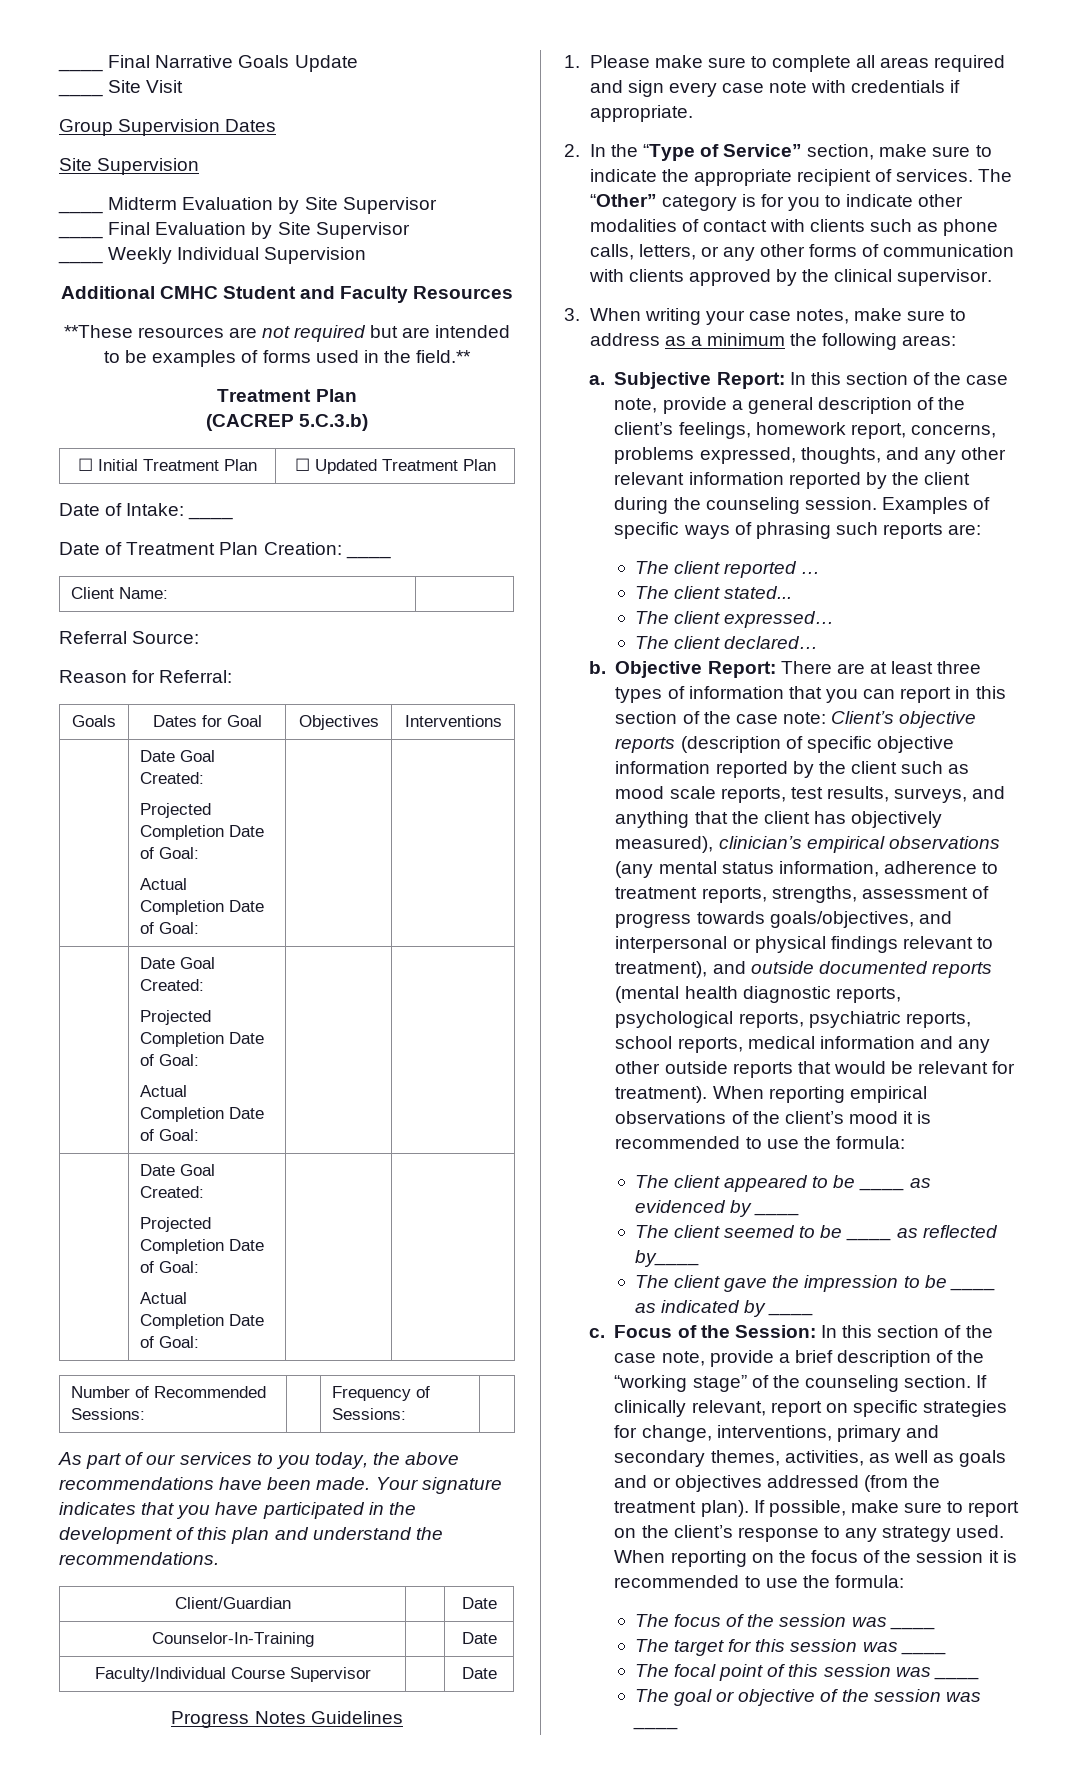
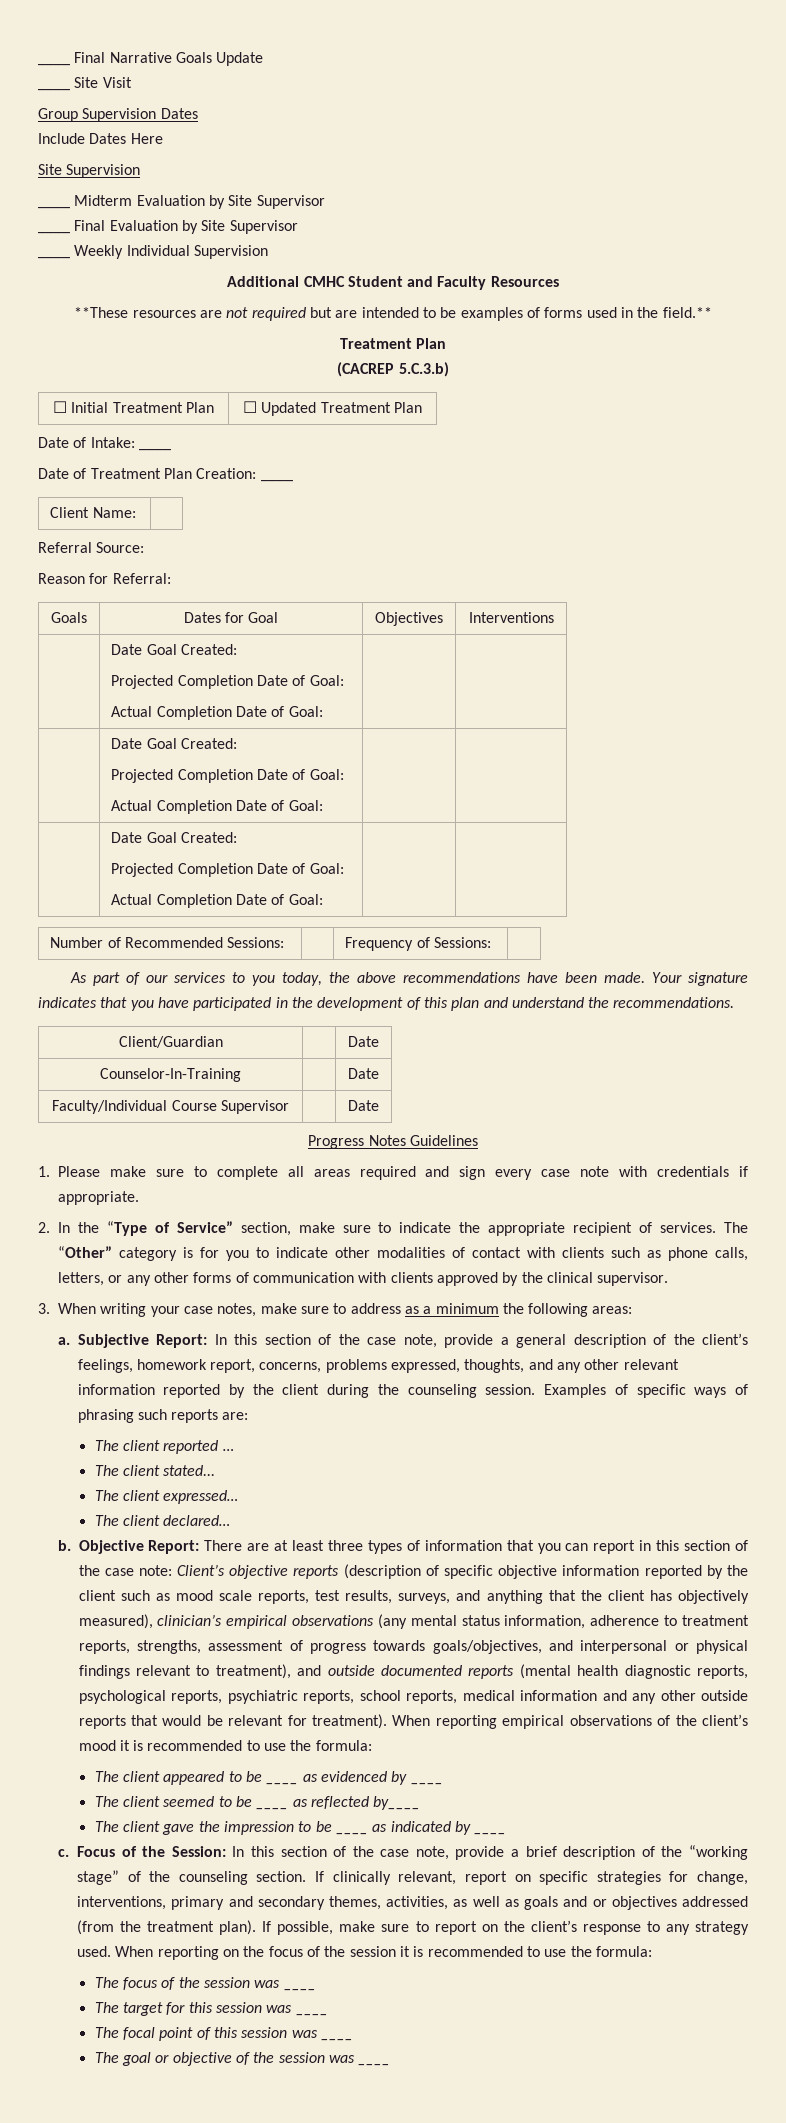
+ Include Dates Here

